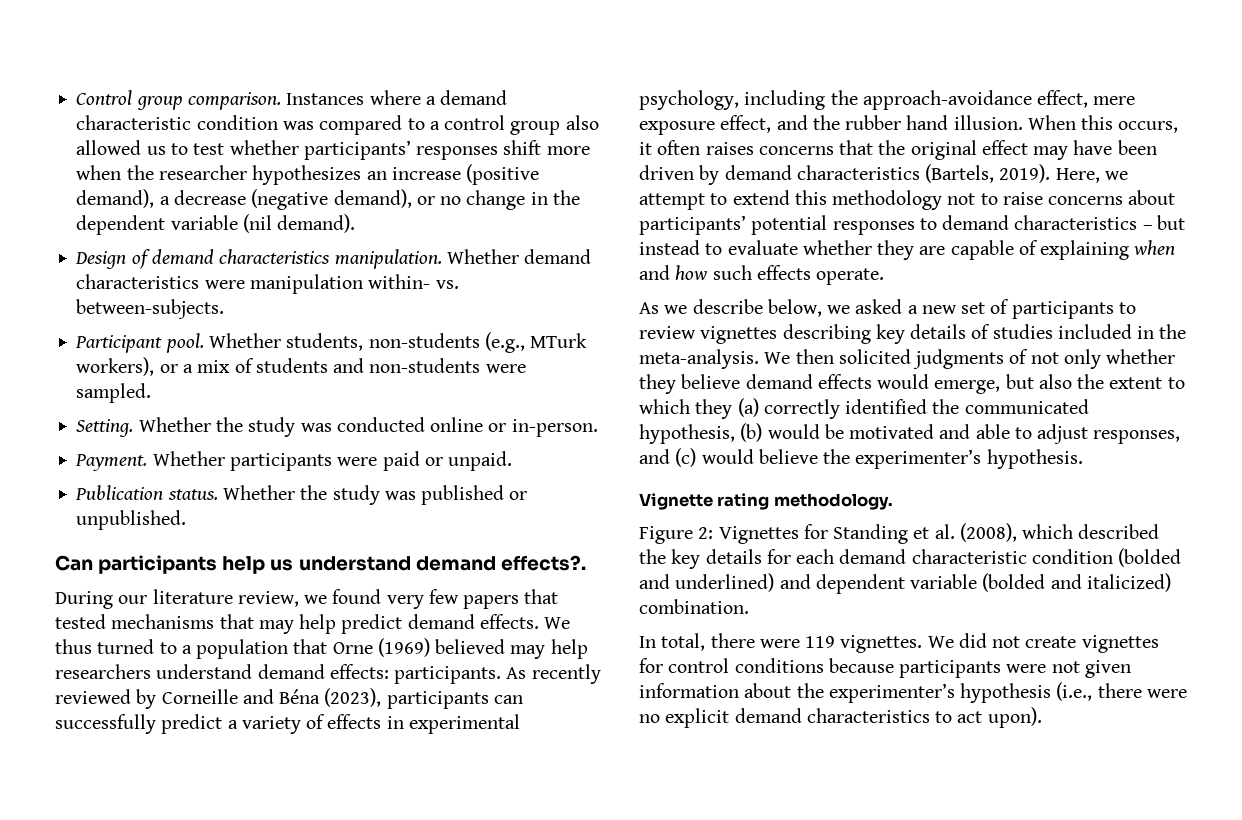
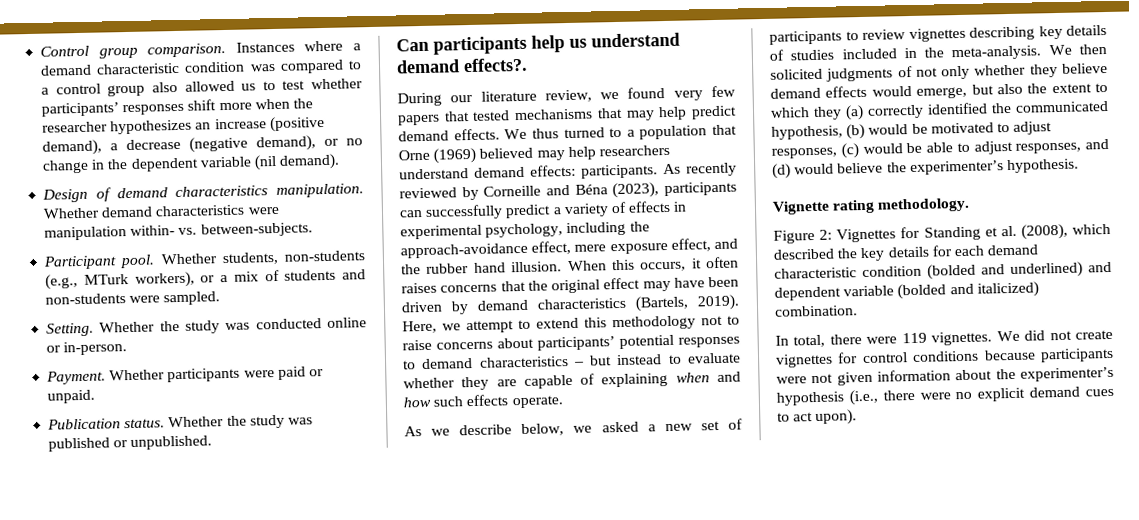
- We then solicited judgments of not only whether they believe demand effects would emerge, but also the extent to which they (a) correctly identified the communicated hypothesis, (b) would be motivated and able to adjust responses, and (c) would believe the experimenter’s hypothesis.
+ We then solicited judgments of not only whether they believe demand effects would emerge, but also the extent to which they (a) correctly identified the communicated hypothesis, (b) would be motivated to adjust responses, (c) would be able to adjust responses, and (d) would believe the experimenter’s hypothesis.
- We did not create vignettes for control conditions because participants were not given information about the experimenter’s hypothesis (i.e., there were no explicit demand characteristics to act upon).
+ We did not create vignettes for control conditions because participants were not given information about the experimenter’s hypothesis (i.e., there were no explicit demand cues to act upon).

